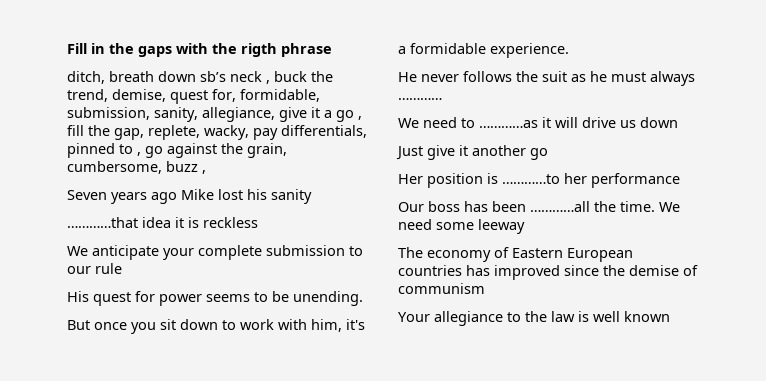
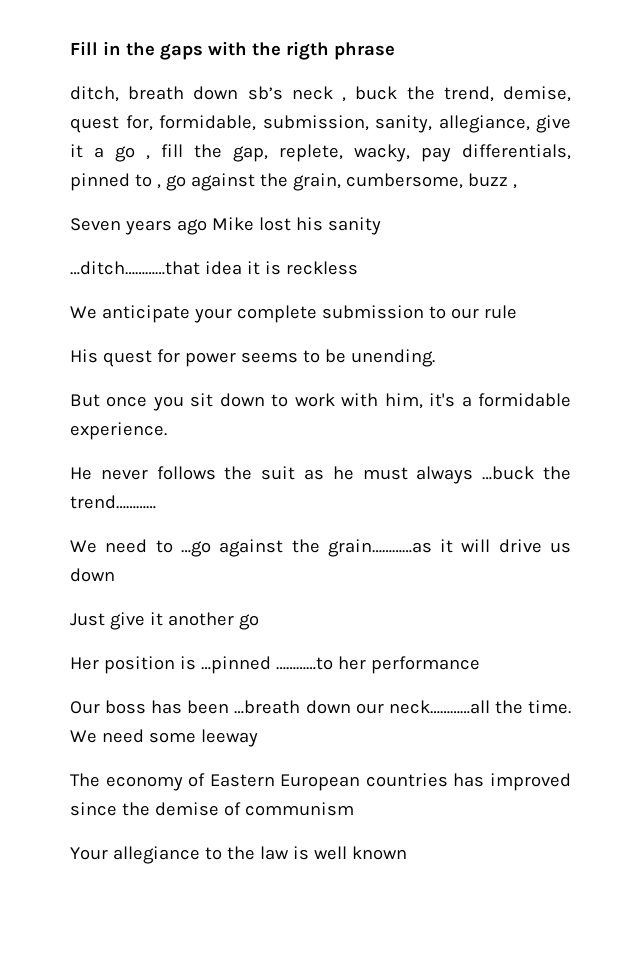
- …………that idea it is reckless
+ …ditch…………that idea it is reckless
- He never follows the suit as he must always …………
+ He never follows the suit as he must always …buck the trend…………
- We need to …………as it will drive us down
+ We need to …go against the grain…………as it will drive us down
- Her position is …………to her performance
+ Her position is …pinned …………to her performance
- Our boss has been …………all the time.
+ Our boss has been …breath down our neck…………all the time.

